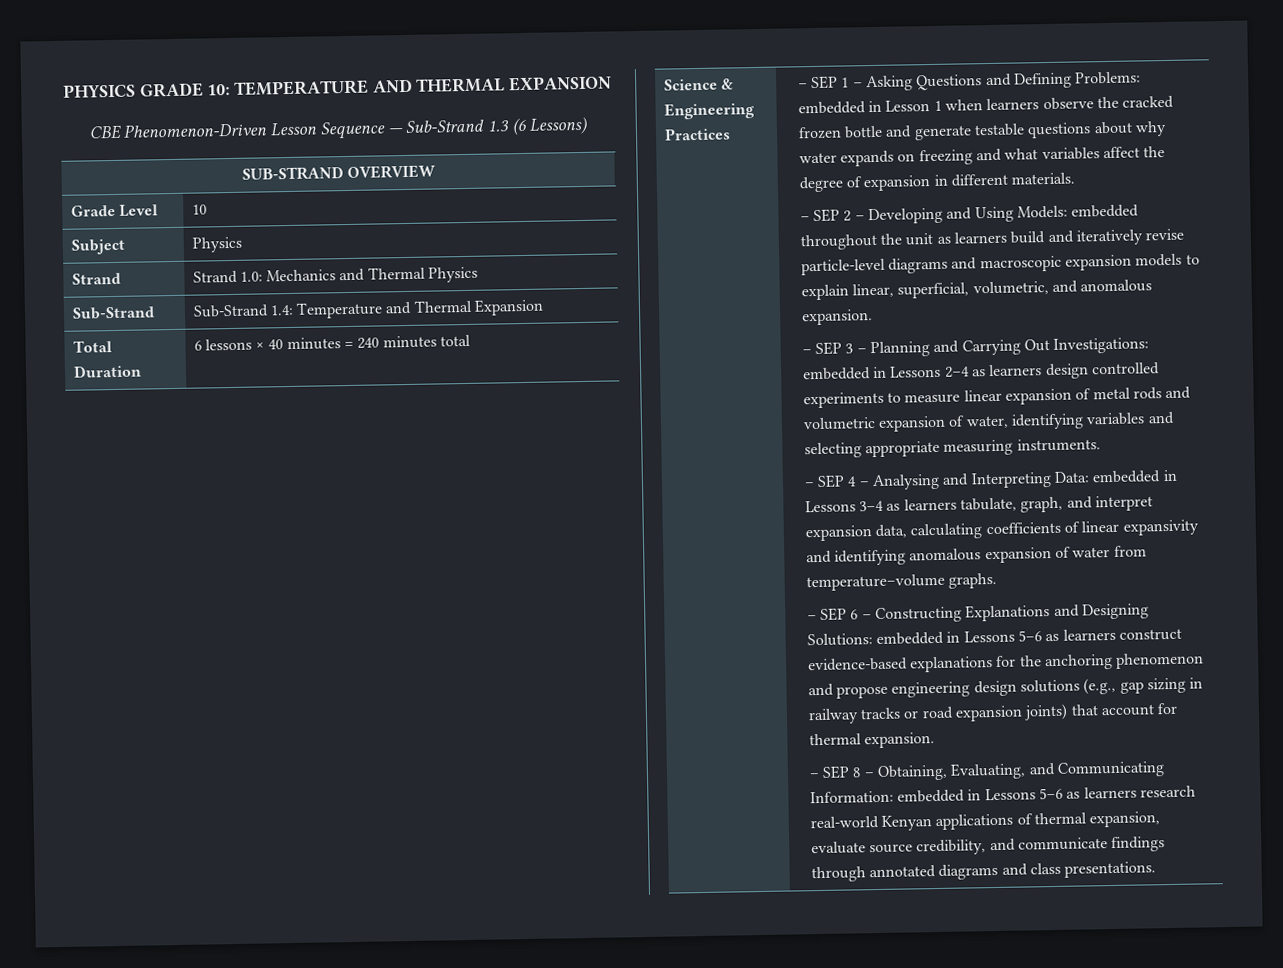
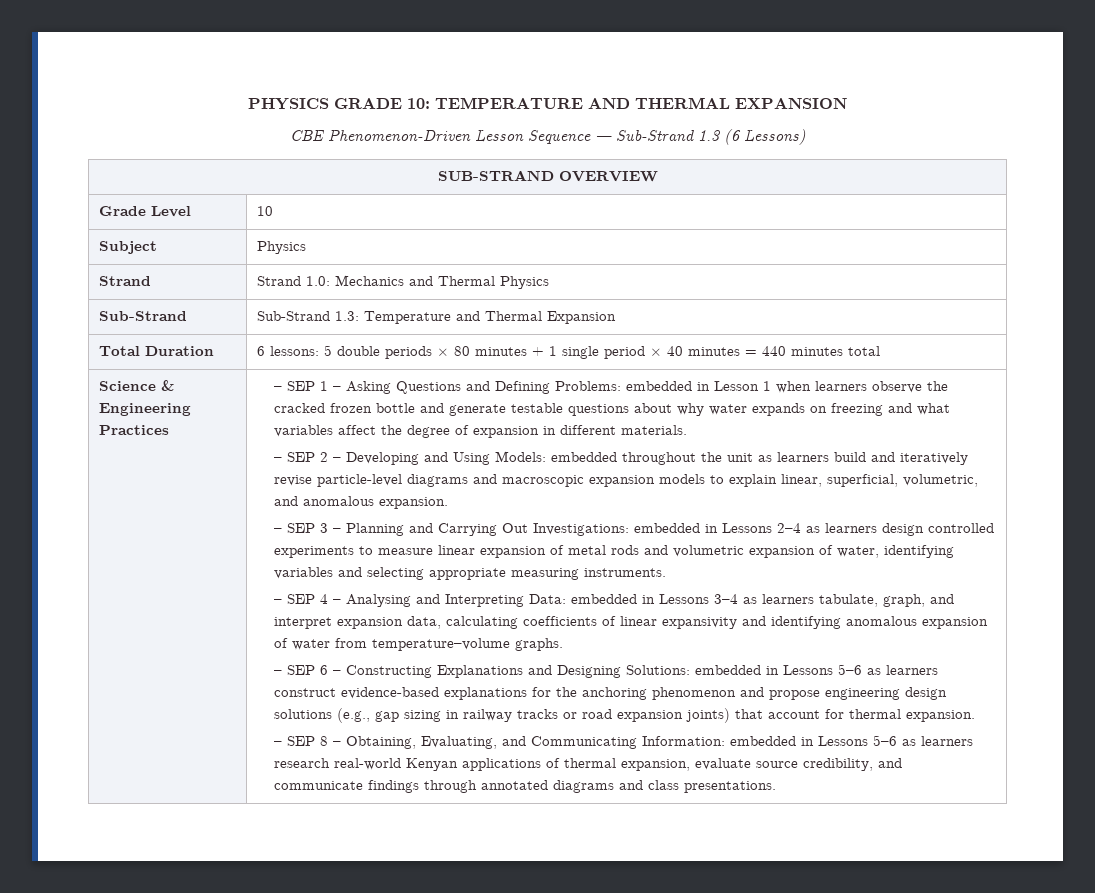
- Sub-Strand | Sub-Strand 1.4: Temperature and Thermal Expansion
+ Sub-Strand | Sub-Strand 1.3: Temperature and Thermal Expansion
- Total Duration | 6 lessons × 40 minutes = 240 minutes total
+ Total Duration | 6 lessons: 5 double periods × 80 minutes + 1 single period × 40 minutes = 440 minutes total

